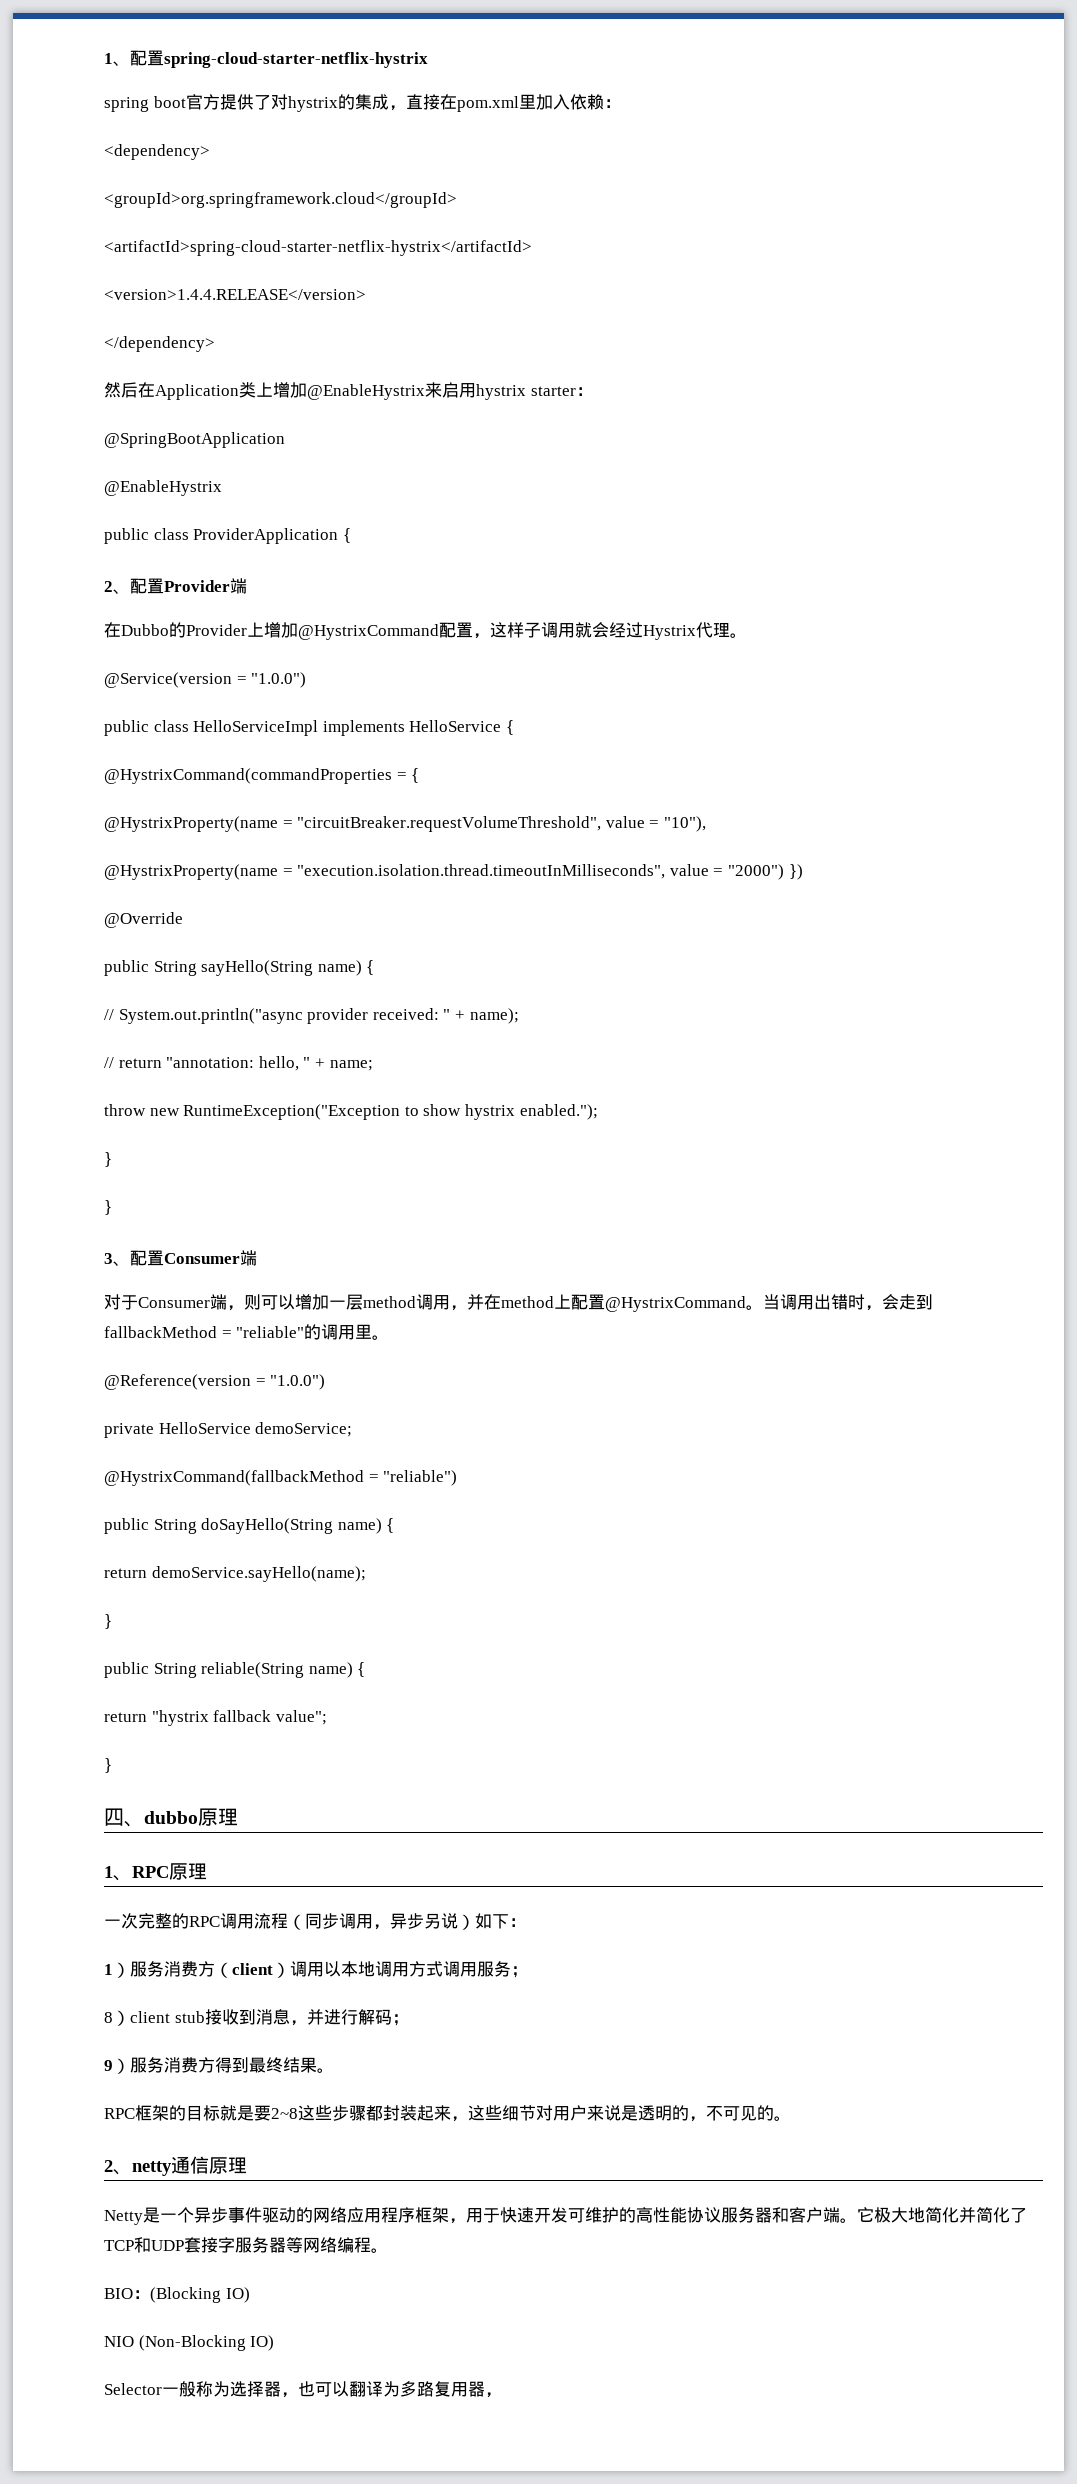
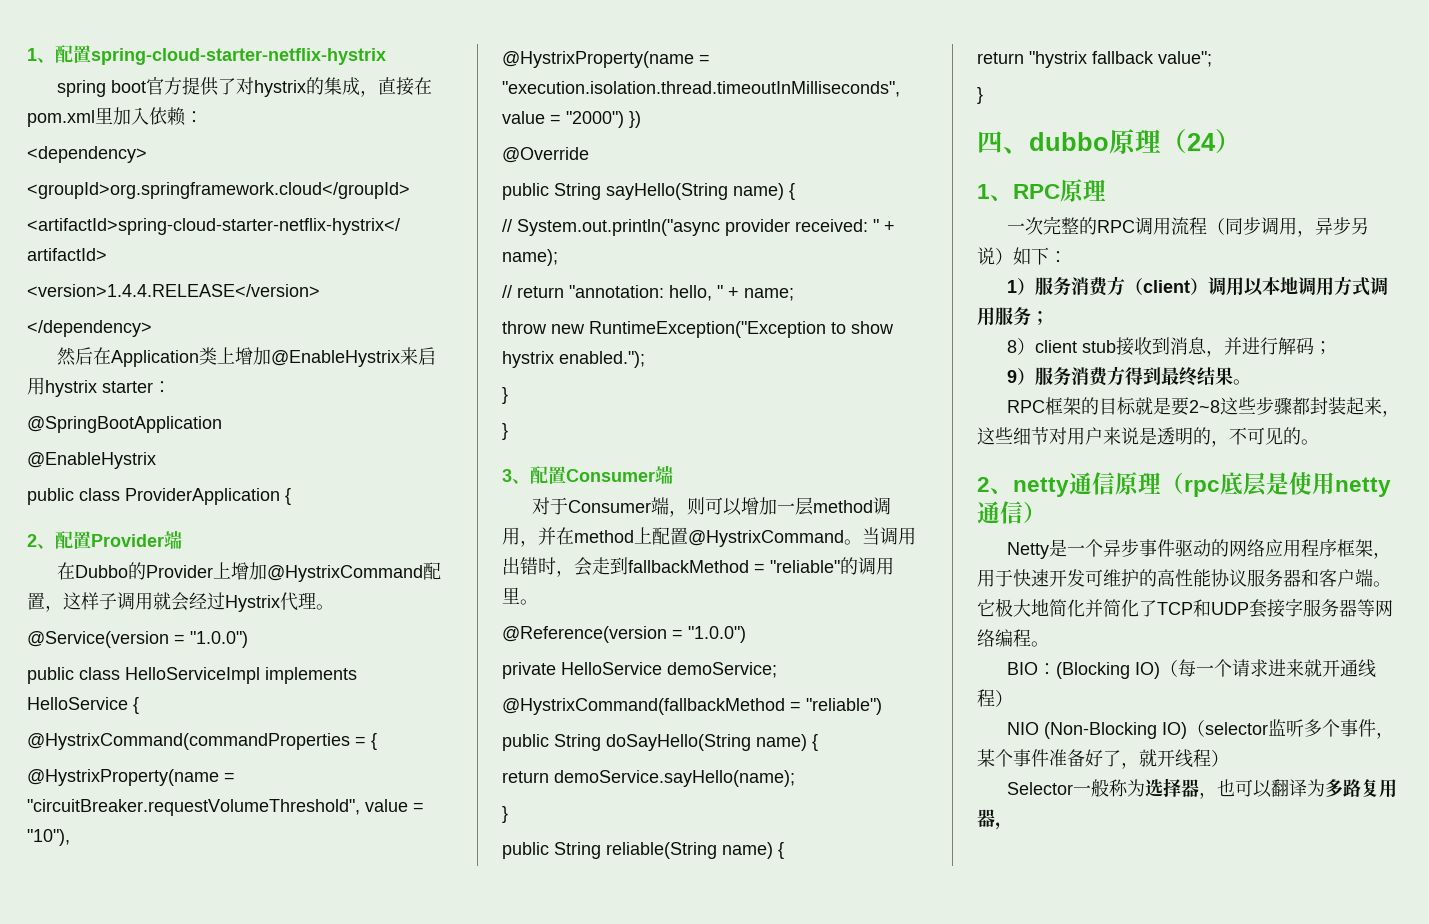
- 四、dubbo原理
+ 四、dubbo原理（24）
- 2、netty通信原理
+ 2、netty通信原理（rpc底层是使用netty通信）
- BIO：(Blocking IO)
- NIO (Non-Blocking IO)
+ BIO：(Blocking IO)（每一个请求进来就开通线程）
+ NIO (Non-Blocking IO)（selector监听多个事件，某个事件准备好了，就开线程）

